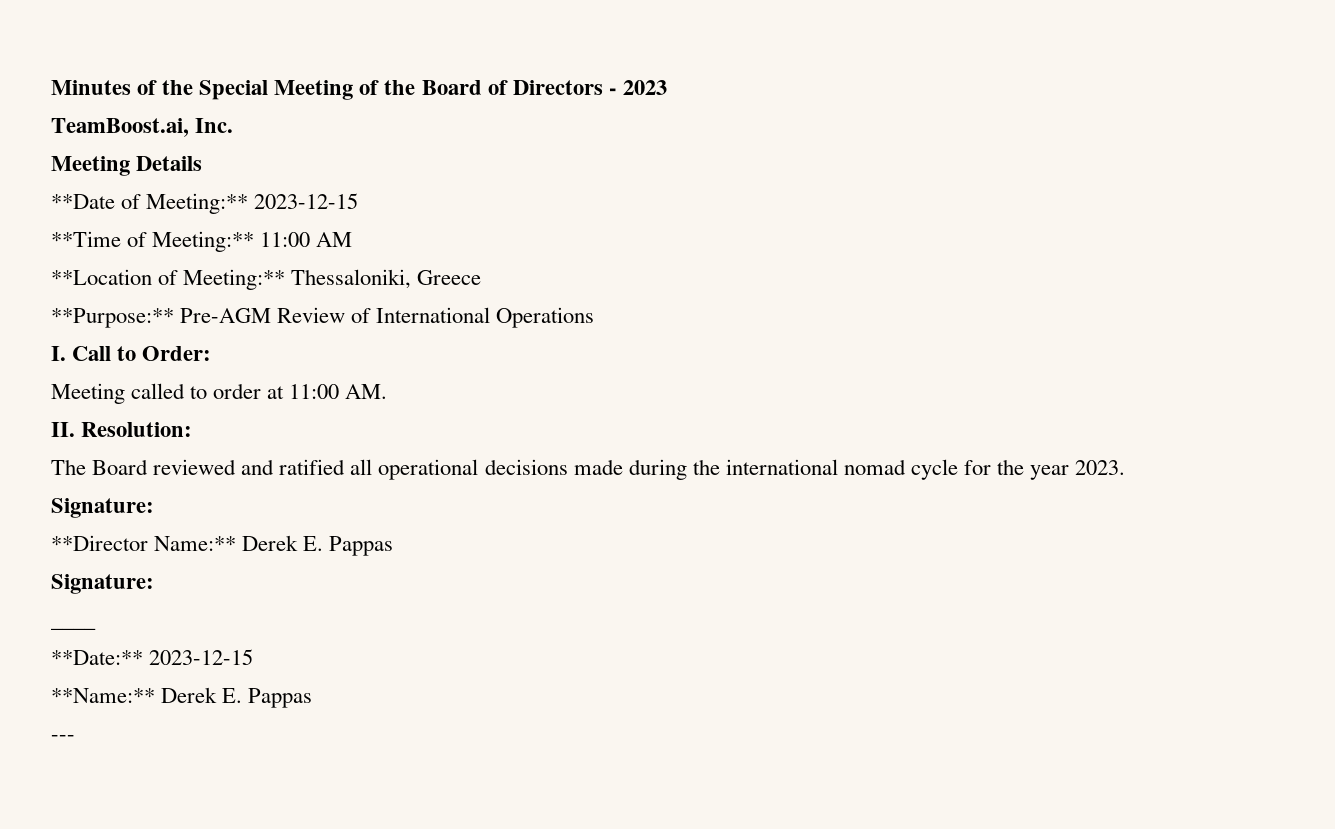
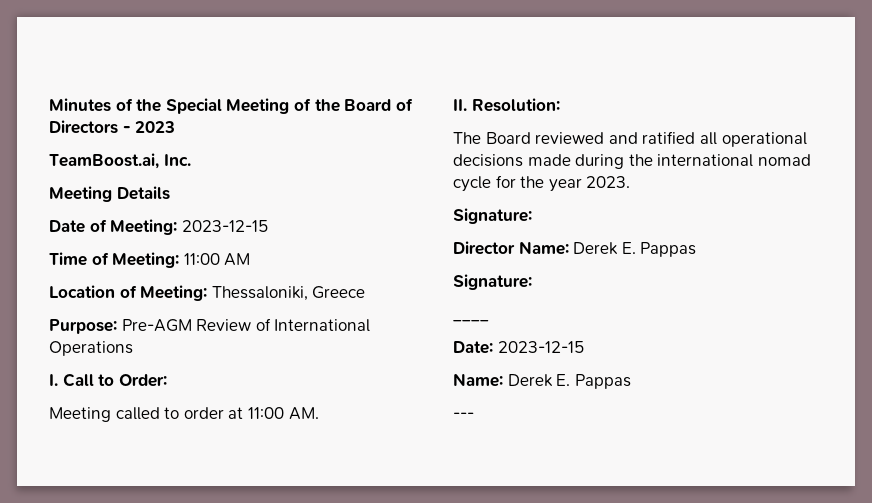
- **Date of Meeting:** 2023-12-15
- **Time of Meeting:** 11:00 AM
+ Date of Meeting: 2023-12-15
+ Time of Meeting: 11:00 AM
- **Location of Meeting:** Thessaloniki, Greece
+ Location of Meeting: Thessaloniki, Greece
- **Purpose:** Pre-AGM Review of International Operations
+ Purpose: Pre-AGM Review of International Operations
- **Director Name:** Derek E. Pappas
+ Director Name: Derek E. Pappas
- **Date:** 2023-12-15
- **Name:** Derek E. Pappas
+ Date: 2023-12-15
+ Name: Derek E. Pappas

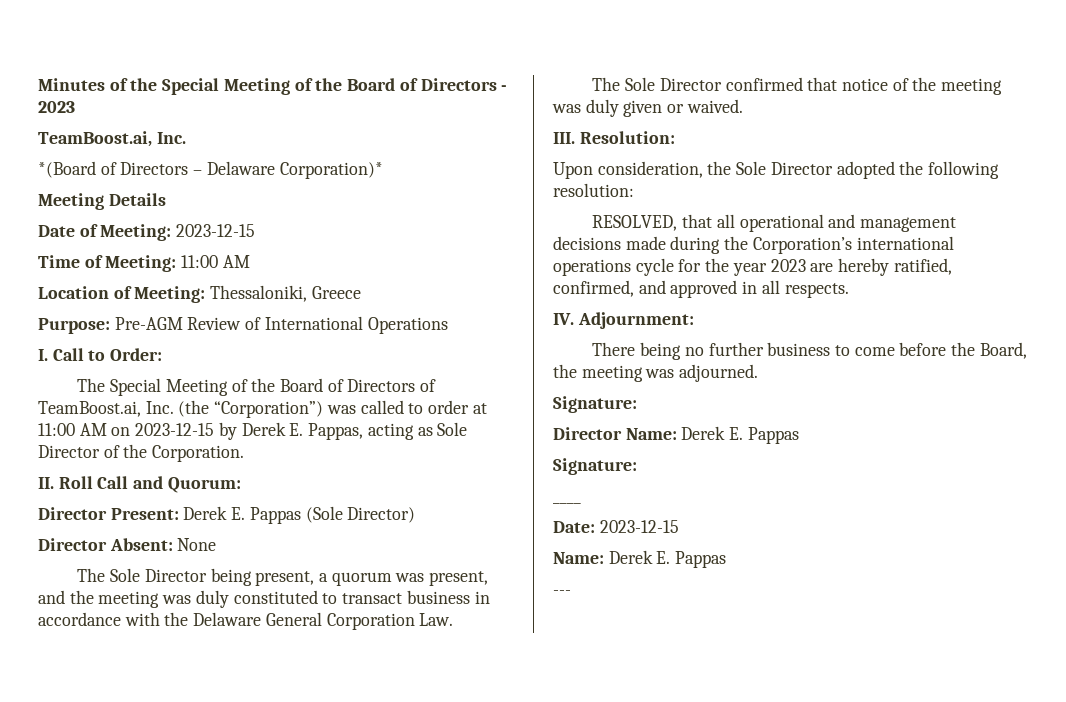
+ *(Board of Directors – Delaware Corporation)*
- Meeting called to order at 11:00 AM.
- II. Resolution:
- The Board reviewed and ratified all operational decisions made during the international nomad cycle for the year 2023.
+ The Special Meeting of the Board of Directors of TeamBoost.ai, Inc. (the “Corporation”) was called to order at 11:00 AM on 2023-12-15 by Derek E. Pappas, acting as Sole Director of the Corporation.
+ II. Roll Call and Quorum:
+ Director Present: Derek E. Pappas (Sole Director)
+ Director Absent: None
+ The Sole Director being present, a quorum was present, and the meeting was duly constituted to transact business in accordance with the Delaware General Corporation Law.
+ The Sole Director confirmed that notice of the meeting was duly given or waived.
+ III. Resolution:
+ Upon consideration, the Sole Director adopted the following resolution:
+ RESOLVED, that all operational and management decisions made during the Corporation’s international operations cycle for the year 2023 are hereby ratified, confirmed, and approved in all respects.
+ IV. Adjournment:
+ There being no further business to come before the Board, the meeting was adjourned.

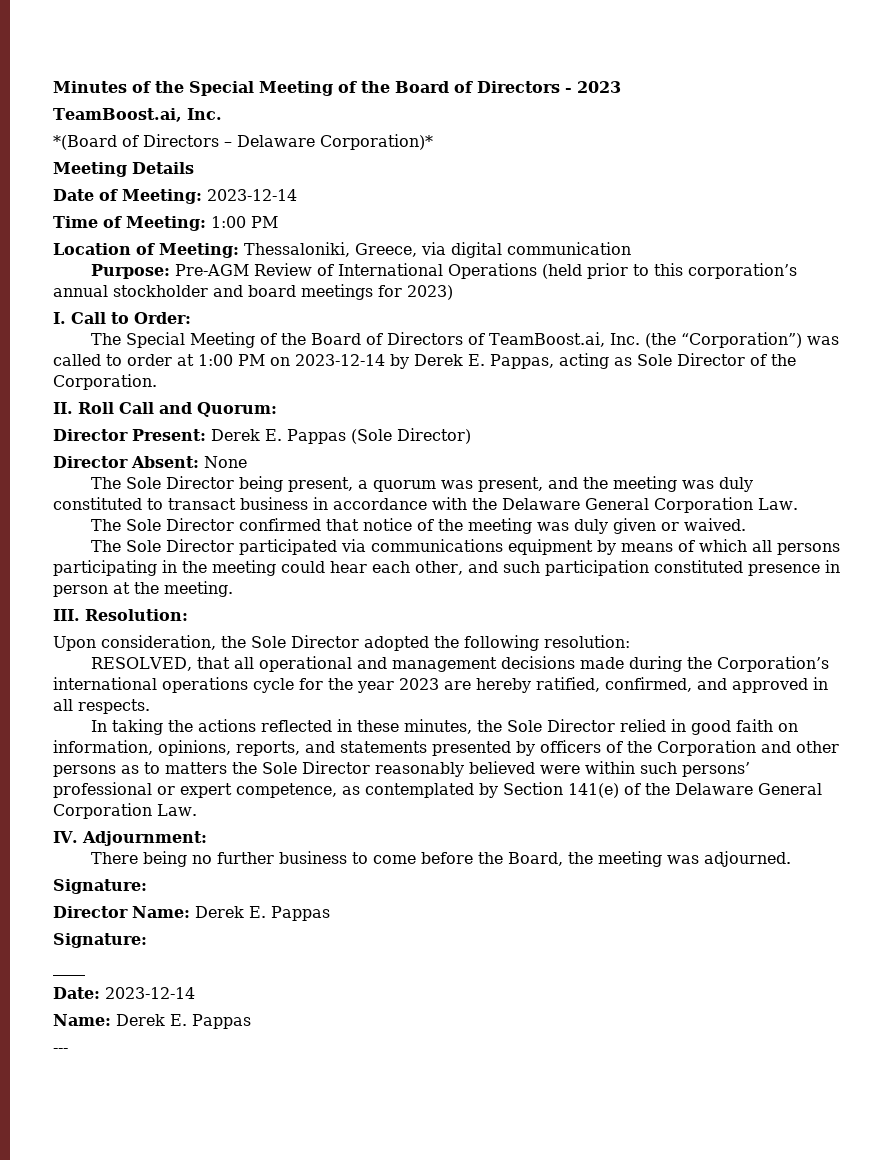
- Date of Meeting: 2023-12-15
+ Date of Meeting: 2023-12-14
- Time of Meeting: 11:00 AM
+ Time of Meeting: 1:00 PM
- Location of Meeting: Thessaloniki, Greece
+ Location of Meeting: Thessaloniki, Greece, via digital communication
- Purpose: Pre-AGM Review of International Operations
+ Purpose: Pre-AGM Review of International Operations (held prior to this corporation’s annual stockholder and board meetings for 2023)
- The Special Meeting of the Board of Directors of TeamBoost.ai, Inc. (the “Corporation”) was called to order at 11:00 AM on 2023-12-15 by Derek E. Pappas, acting as Sole Director of the Corporation.
+ The Special Meeting of the Board of Directors of TeamBoost.ai, Inc. (the “Corporation”) was called to order at 1:00 PM on 2023-12-14 by Derek E. Pappas, acting as Sole Director of the Corporation.
+ The Sole Director participated via communications equipment by means of which all persons participating in the meeting could hear each other, and such participation constituted presence in person at the meeting.
+ In taking the actions reflected in these minutes, the Sole Director relied in good faith on information, opinions, reports, and statements presented by officers of the Corporation and other persons as to matters the Sole Director reasonably believed were within such persons’ professional or expert competence, as contemplated by Section 141(e) of the Delaware General Corporation Law.
- Date: 2023-12-15
+ Date: 2023-12-14

